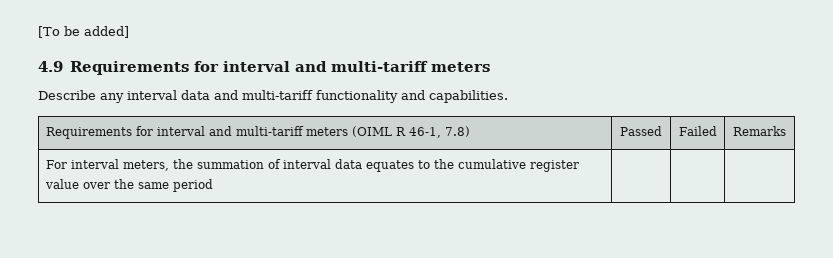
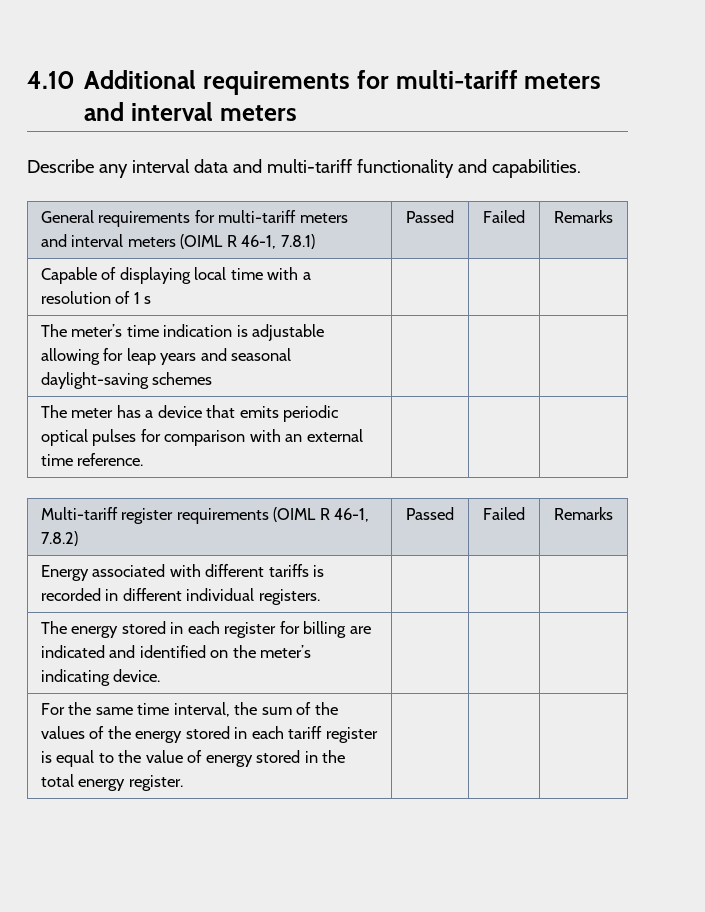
- [To be added]
- 4.9 Requirements for interval and multi-tariff meters
+ 4.10 Additional requirements for multi-tariff meters and interval meters
- Requirements for interval and multi-tariff meters (OIML R 46-1, 7.8) | Passed | Failed | Remarks
- For interval meters, the summation of interval data equates to the cumulative register value over the same period | | |
+ General requirements for multi-tariff meters and interval meters (OIML R 46-1, 7.8.1) | Passed | Failed | Remarks
+ Capable of displaying local time with a resolution of 1 s | | |
+ The meter’s time indication is adjustable allowing for leap years and seasonal daylight-saving schemes | | |
+ The meter has a device that emits periodic optical pulses for comparison with an external time reference. | | |
+ Multi-tariff register requirements (OIML R 46-1, 7.8.2) | Passed | Failed | Remarks
+ Energy associated with different tariffs is recorded in different individual registers. | | |
+ The energy stored in each register for billing are indicated and identified on the meter’s indicating device. | | |
+ For the same time interval, the sum of the values of the energy stored in each tariff register is equal to the value of energy stored in the total energy register. | | |

